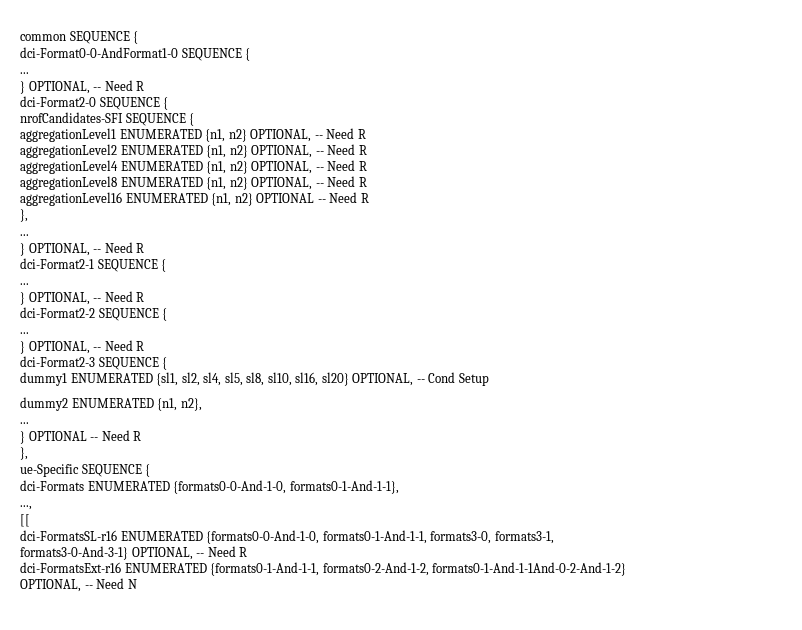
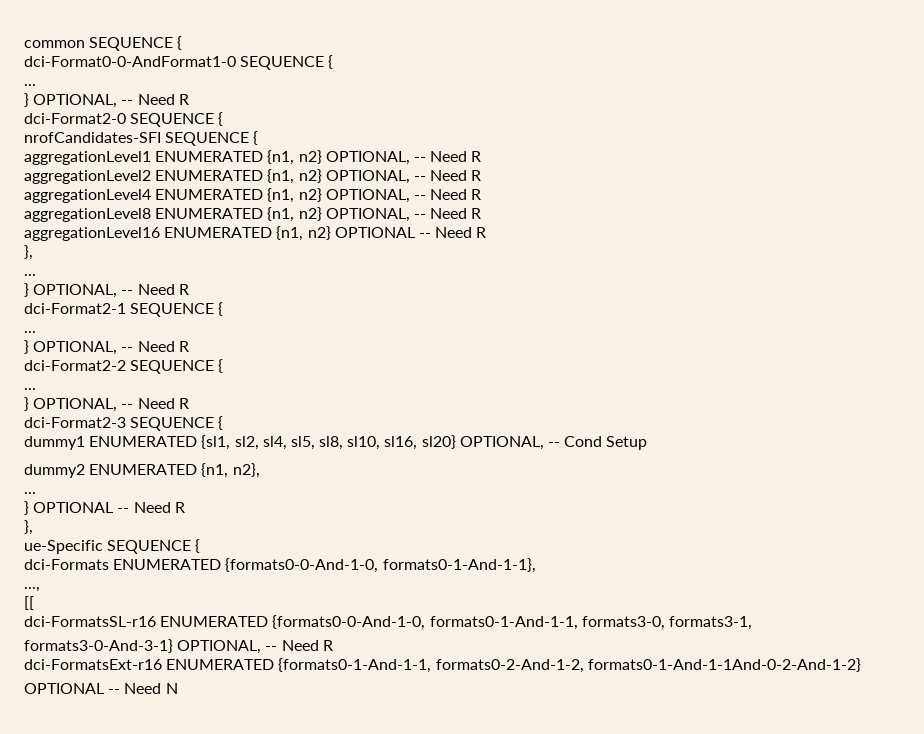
- OPTIONAL, -- Need N
+ OPTIONAL -- Need N

